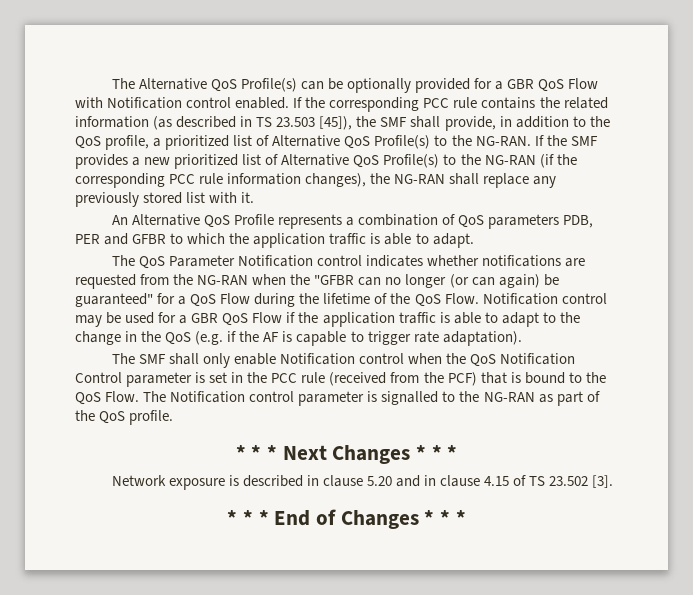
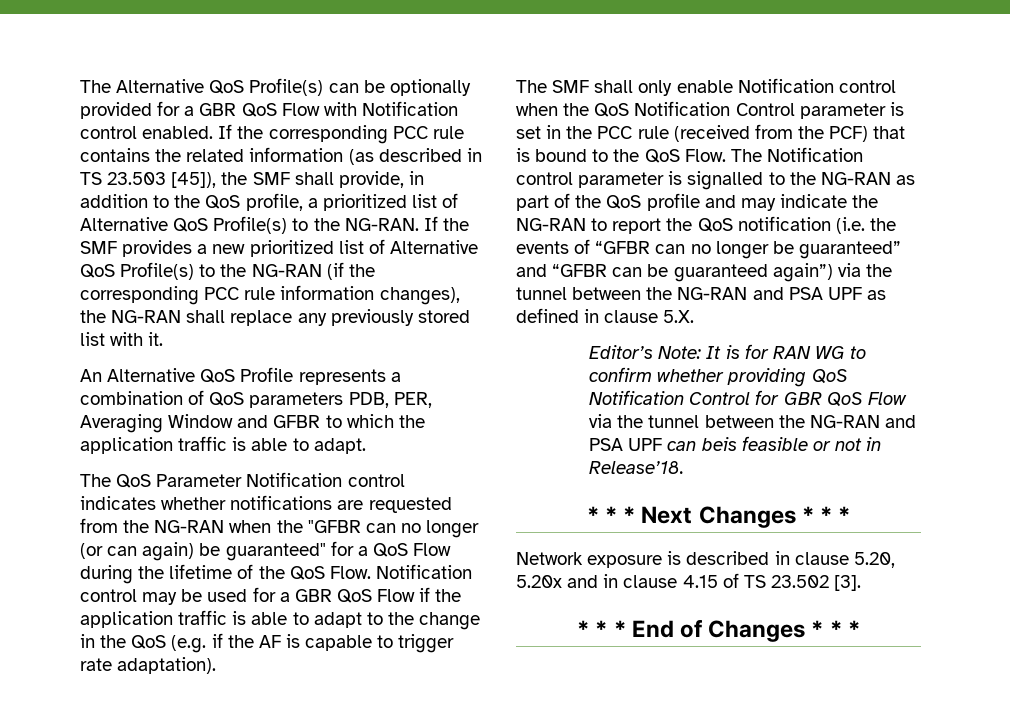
- An Alternative QoS Profile represents a combination of QoS parameters PDB, PER and GFBR to which the application traffic is able to adapt.
+ An Alternative QoS Profile represents a combination of QoS parameters PDB, PER, Averaging Window and GFBR to which the application traffic is able to adapt.
- The Notification control parameter is signalled to the NG-RAN as part of the QoS profile.
+ The Notification control parameter is signalled to the NG-RAN as part of the QoS profile and may indicate the NG-RAN to report the QoS notification (i.e. the events of “GFBR can no longer be guaranteed” and “GFBR can be guaranteed again”) via the tunnel between the NG-RAN and PSA UPF as defined in clause 5.X.
+ Editor’s Note: It is for RAN WG to confirm whether providing QoS Notification Control for GBR QoS Flow via the tunnel between the NG-RAN and PSA UPF can beis feasible or not in Release’18.
- Network exposure is described in clause 5.20 and in clause 4.15 of TS 23.502 [3].
+ Network exposure is described in clause 5.20, 5.20x and in clause 4.15 of TS 23.502 [3].

